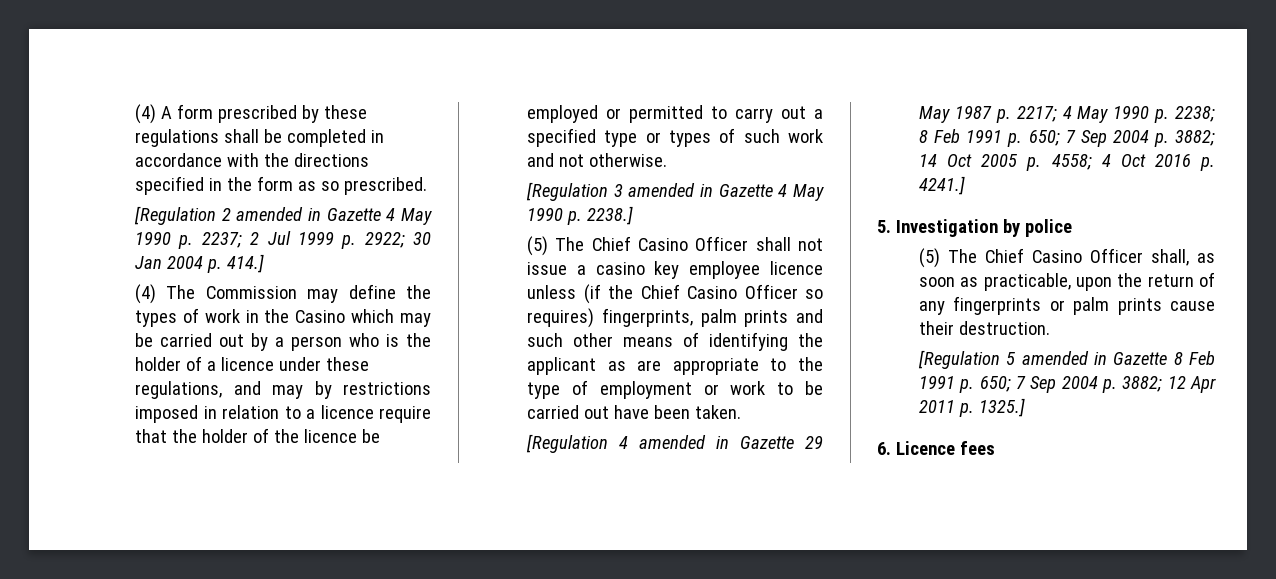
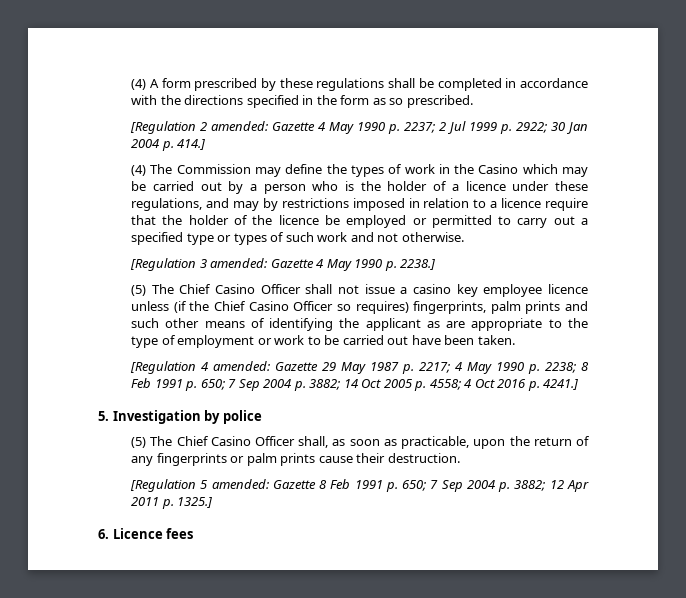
- [Regulation 2 amended in Gazette 4 May 1990 p. 2237; 2 Jul 1999 p. 2922; 30 Jan 2004 p. 414.]
+ [Regulation 2 amended: Gazette 4 May 1990 p. 2237; 2 Jul 1999 p. 2922; 30 Jan 2004 p. 414.]
- [Regulation 3 amended in Gazette 4 May 1990 p. 2238.]
+ [Regulation 3 amended: Gazette 4 May 1990 p. 2238.]
- [Regulation 4 amended in Gazette 29 May 1987 p. 2217; 4 May 1990 p. 2238; 8 Feb 1991 p. 650; 7 Sep 2004 p. 3882; 14 Oct 2005 p. 4558; 4 Oct 2016 p. 4241.]
+ [Regulation 4 amended: Gazette 29 May 1987 p. 2217; 4 May 1990 p. 2238; 8 Feb 1991 p. 650; 7 Sep 2004 p. 3882; 14 Oct 2005 p. 4558; 4 Oct 2016 p. 4241.]
- [Regulation 5 amended in Gazette 8 Feb 1991 p. 650; 7 Sep 2004 p. 3882; 12 Apr 2011 p. 1325.]
+ [Regulation 5 amended: Gazette 8 Feb 1991 p. 650; 7 Sep 2004 p. 3882; 12 Apr 2011 p. 1325.]

